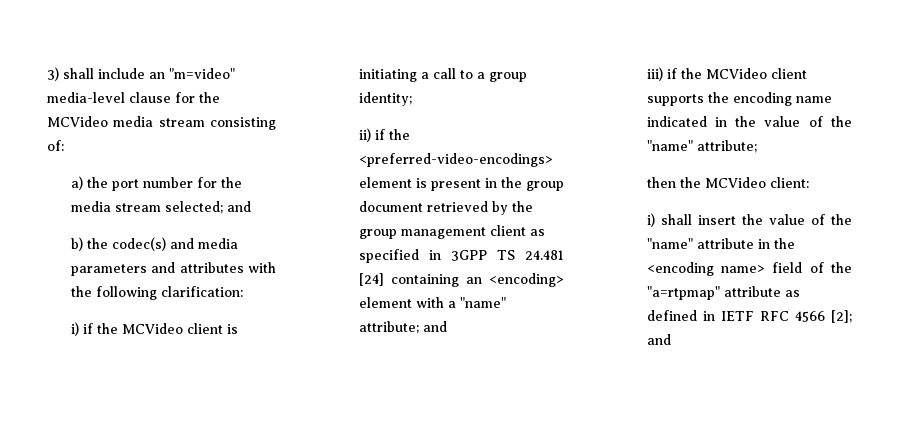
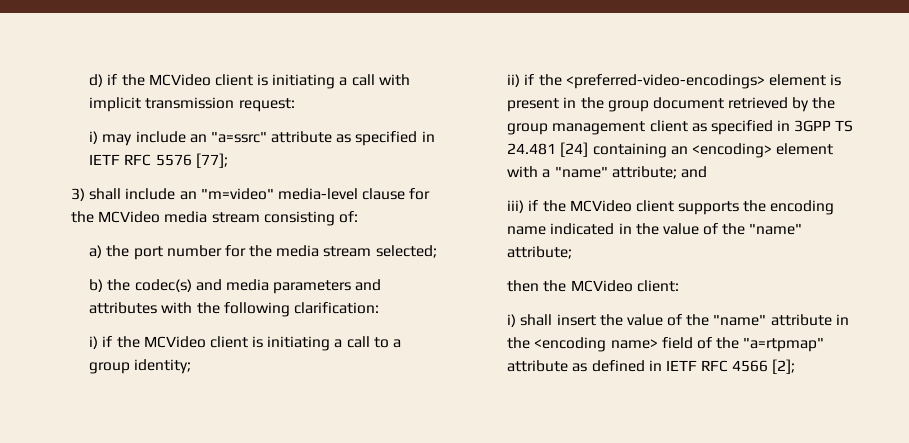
+ d) if the MCVideo client is initiating a call with implicit transmission request:
+ i) may include an "a=ssrc" attribute as specified in IETF RFC 5576 [77];
- a) the port number for the media stream selected; and
+ a) the port number for the media stream selected;
- i) shall insert the value of the "name" attribute in the <encoding name> field of the "a=rtpmap" attribute as defined in IETF RFC 4566 [2]; and
+ i) shall insert the value of the "name" attribute in the <encoding name> field of the "a=rtpmap" attribute as defined in IETF RFC 4566 [2];

